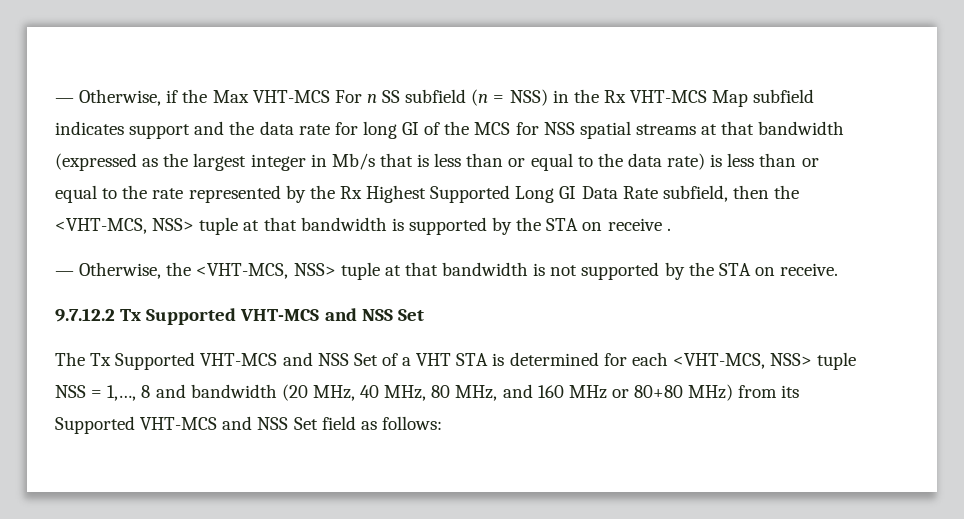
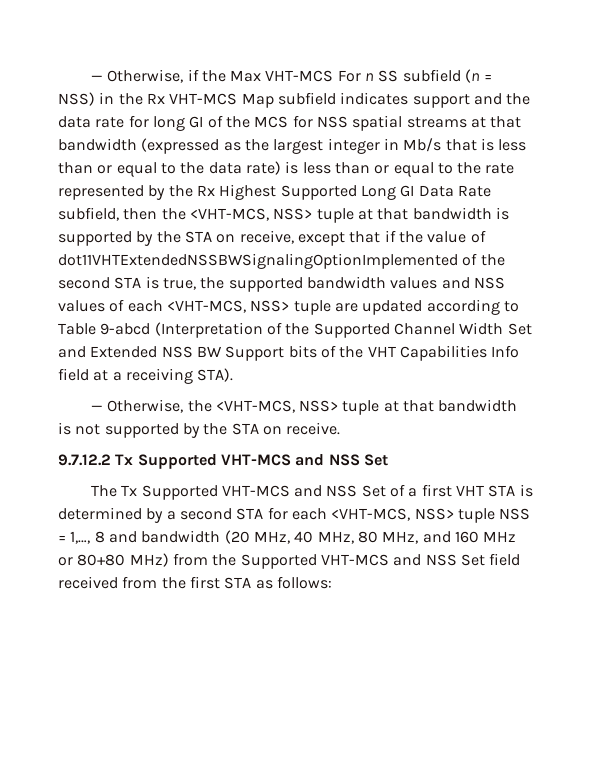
- — Otherwise, if the Max VHT-MCS For n SS subfield (n = NSS) in the Rx VHT-MCS Map subfield indicates support and the data rate for long GI of the MCS for NSS spatial streams at that bandwidth (expressed as the largest integer in Mb/s that is less than or equal to the data rate) is less than or equal to the rate represented by the Rx Highest Supported Long GI Data Rate subfield, then the <VHT-MCS, NSS> tuple at that bandwidth is supported by the STA on receive .
+ — Otherwise, if the Max VHT-MCS For n SS subfield (n = NSS) in the Rx VHT-MCS Map subfield indicates support and the data rate for long GI of the MCS for NSS spatial streams at that bandwidth (expressed as the largest integer in Mb/s that is less than or equal to the data rate) is less than or equal to the rate represented by the Rx Highest Supported Long GI Data Rate subfield, then the <VHT-MCS, NSS> tuple at that bandwidth is supported by the STA on receive, except that if the value of dot11VHTExtendedNSSBWSignalingOptionImplemented of the second STA is true, the supported bandwidth values and NSS values of each <VHT-MCS, NSS> tuple are updated according to Table 9-abcd (Interpretation of the Supported Channel Width Set and Extended NSS BW Support bits of the VHT Capabilities Info field at a receiving STA).
- The Tx Supported VHT-MCS and NSS Set of a VHT STA is determined for each <VHT-MCS, NSS> tuple NSS = 1,…, 8 and bandwidth (20 MHz, 40 MHz, 80 MHz, and 160 MHz or 80+80 MHz) from its Supported VHT-MCS and NSS Set field as follows:
+ The Tx Supported VHT-MCS and NSS Set of a first VHT STA is determined by a second STA for each <VHT-MCS, NSS> tuple NSS = 1,…, 8 and bandwidth (20 MHz, 40 MHz, 80 MHz, and 160 MHz or 80+80 MHz) from the Supported VHT-MCS and NSS Set field received from the first STA as follows:

